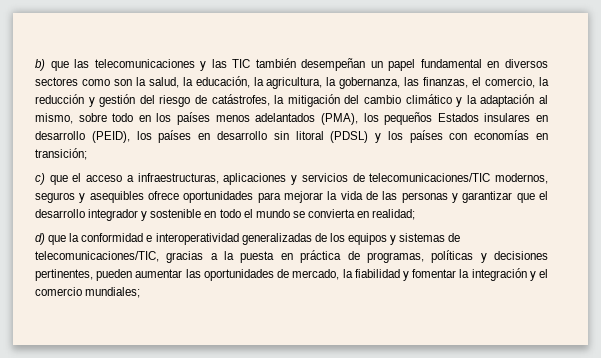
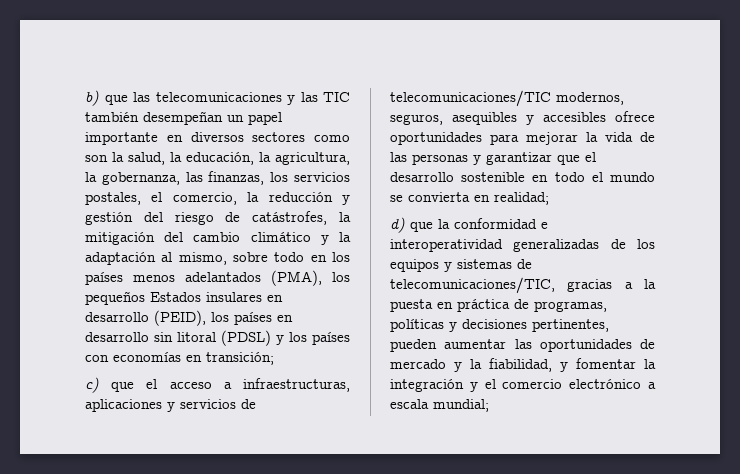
- b) que las telecomunicaciones y las TIC también desempeñan un papel fundamental en diversos sectores como son la salud, la educación, la agricultura, la gobernanza, las finanzas, el comercio, la reducción y gestión del riesgo de catástrofes, la mitigación del cambio climático y la adaptación al mismo, sobre todo en los países menos adelantados (PMA), los pequeños Estados insulares en desarrollo (PEID), los países en desarrollo sin litoral (PDSL) y los países con economías en transición;
+ b) que las telecomunicaciones y las TIC también desempeñan un papel importante en diversos sectores como son la salud, la educación, la agricultura, la gobernanza, las finanzas, los servicios postales, el comercio, la reducción y gestión del riesgo de catástrofes, la mitigación del cambio climático y la adaptación al mismo, sobre todo en los países menos adelantados (PMA), los pequeños Estados insulares en desarrollo (PEID), los países en desarrollo sin litoral (PDSL) y los países con economías en transición;
- c) que el acceso a infraestructuras, aplicaciones y servicios de telecomunicaciones/TIC modernos, seguros y asequibles ofrece oportunidades para mejorar la vida de las personas y garantizar que el desarrollo integrador y sostenible en todo el mundo se convierta en realidad;
+ c) que el acceso a infraestructuras, aplicaciones y servicios de telecomunicaciones/TIC modernos, seguros, asequibles y accesibles ofrece oportunidades para mejorar la vida de las personas y garantizar que el desarrollo sostenible en todo el mundo se convierta en realidad;
- d) que la conformidad e interoperatividad generalizadas de los equipos y sistemas de telecomunicaciones/TIC, gracias a la puesta en práctica de programas, políticas y decisiones pertinentes, pueden aumentar las oportunidades de mercado, la fiabilidad y fomentar la integración y el comercio mundiales;
+ d) que la conformidad e interoperatividad generalizadas de los equipos y sistemas de telecomunicaciones/TIC, gracias a la puesta en práctica de programas, políticas y decisiones pertinentes, pueden aumentar las oportunidades de mercado y la fiabilidad, y fomentar la integración y el comercio electrónico a escala mundial;

